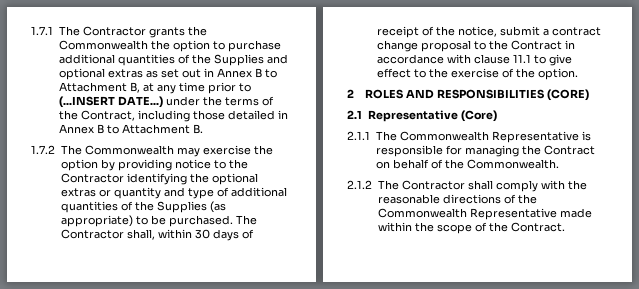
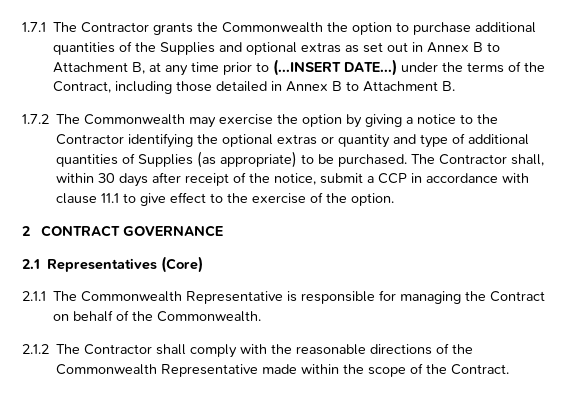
- 1.7.2 The Commonwealth may exercise the option by providing notice to the Contractor identifying the optional extras or quantity and type of additional quantities of the Supplies (as appropriate) to be purchased.
+ 1.7.2 The Commonwealth may exercise the option by giving a notice to the Contractor identifying the optional extras or quantity and type of additional quantities of Supplies (as appropriate) to be purchased.
- The Contractor shall, within 30 days of receipt of the notice, submit a contract change proposal to the Contract in accordance with clause 11.1 to give effect to the exercise of the option.
+ The Contractor shall, within 30 days after receipt of the notice, submit a CCP in accordance with clause 11.1 to give effect to the exercise of the option.
- 2 ROLES AND RESPONSIBILITIES (CORE)
+ 2 CONTRACT GOVERNANCE
- 2.1 Representative (Core)
+ 2.1 Representatives (Core)

